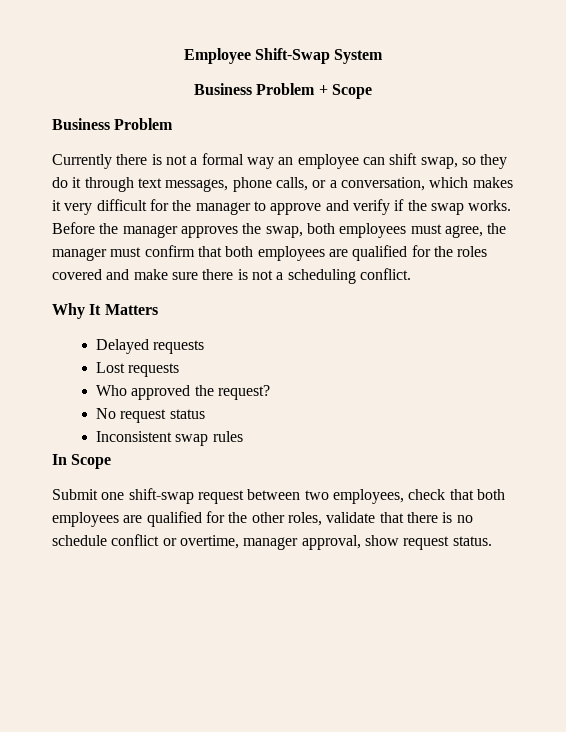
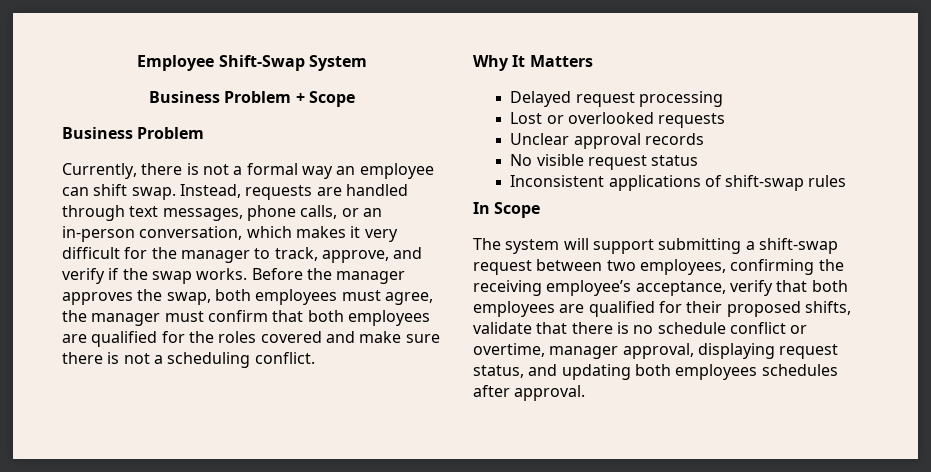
- Currently there is not a formal way an employee can shift swap, so they do it through text messages, phone calls, or a conversation, which makes it very difficult for the manager to approve and verify if the swap works.
+ Currently, there is not a formal way an employee can shift swap. Instead, requests are handled through text messages, phone calls, or an in-person conversation, which makes it very difficult for the manager to track, approve, and verify if the swap works.
- Delayed requests
- Lost requests
- Who approved the request?
+ Delayed request processing
+ Lost or overlooked requests
+ Unclear approval records
- No request status
+ No visible request status
- Inconsistent swap rules
+ Inconsistent applications of shift-swap rules
- Submit one shift-swap request between two employees, check that both employees are qualified for the other roles, validate that there is no schedule conflict or overtime, manager approval, show request status.
+ The system will support submitting a shift-swap request between two employees, confirming the receiving employee’s acceptance, verify that both employees are qualified for their proposed shifts, validate that there is no schedule conflict or overtime, manager approval, displaying request status, and updating both employees schedules after approval.

